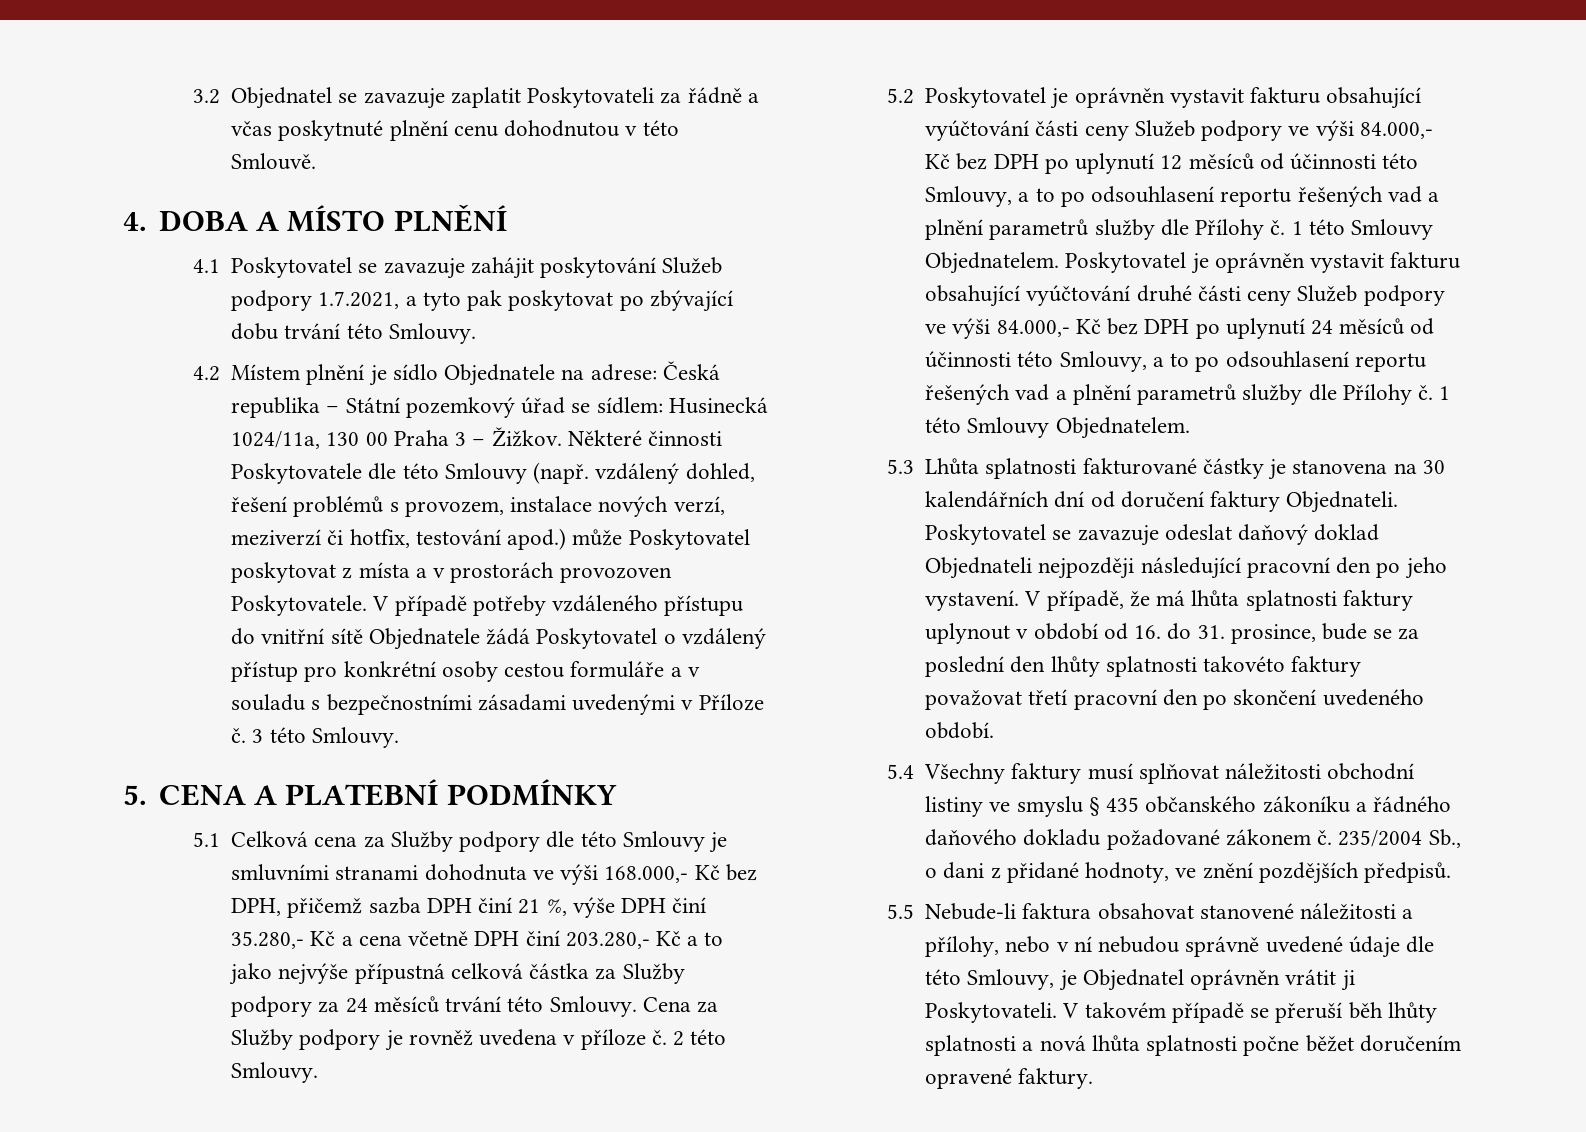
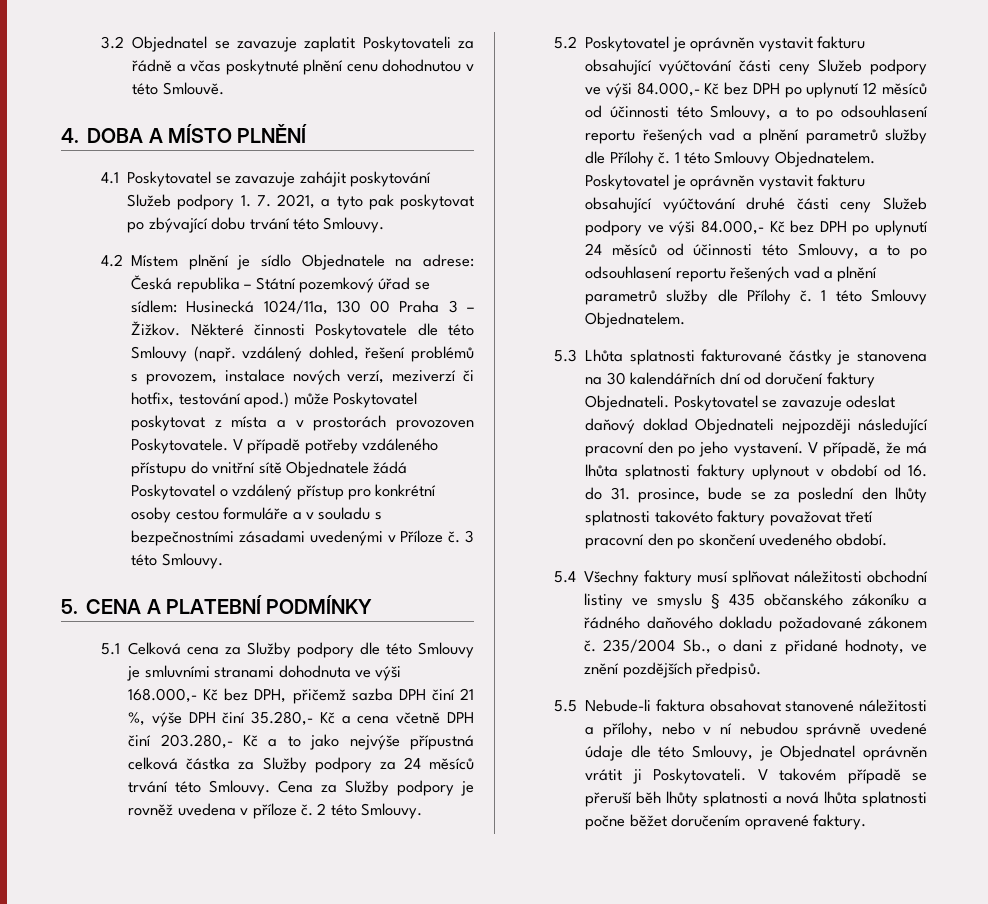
- 4.1 Poskytovatel se zavazuje zahájit poskytování Služeb podpory 1.7.2021, a tyto pak poskytovat po zbývající dobu trvání této Smlouvy.
+ 4.1 Poskytovatel se zavazuje zahájit poskytování Služeb podpory 1. 7. 2021, a tyto pak poskytovat po zbývající dobu trvání této Smlouvy.

